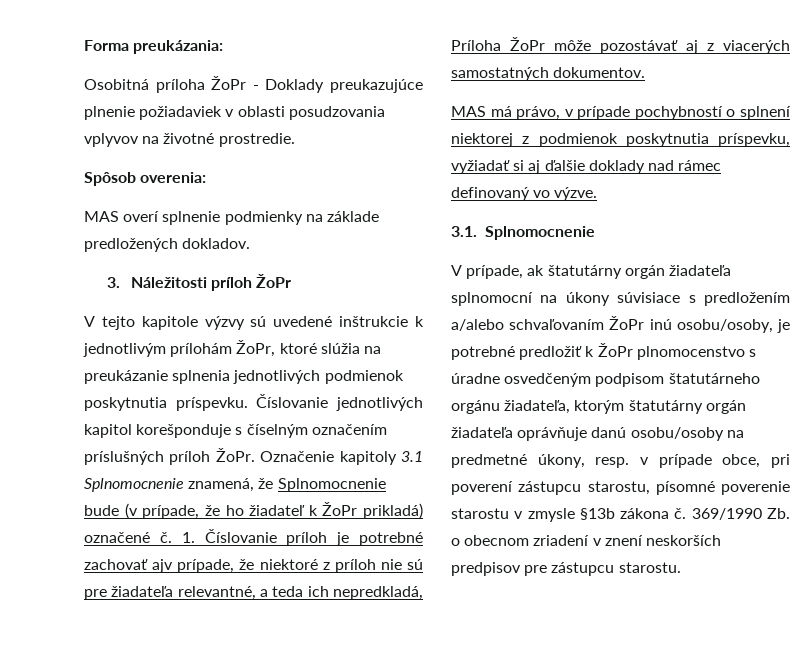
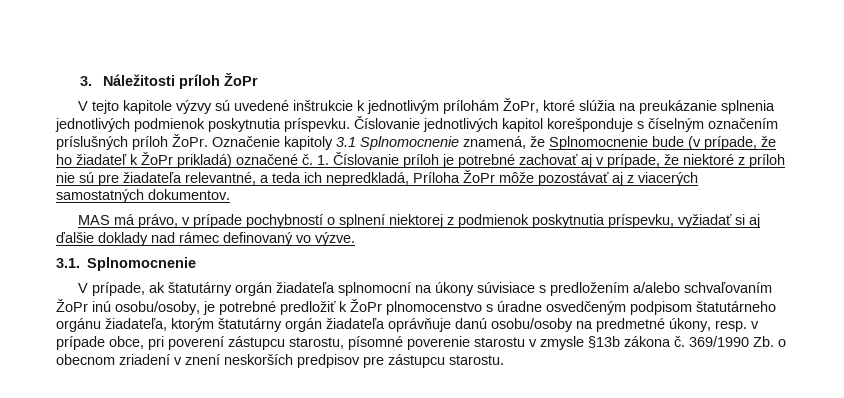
- Forma preukázania:
- Osobitná príloha ŽoPr - Doklady preukazujúce plnenie požiadaviek v oblasti posudzovania vplyvov na životné prostredie.
- Spôsob overenia:
- MAS overí splnenie podmienky na základe predložených dokladov.
- 1. Číslovanie príloh je potrebné zachovať ajv prípade, že niektoré z príloh nie sú pre žiadateľa relevantné, a teda ich nepredkladá, Príloha ŽoPr môže pozostávať aj z viacerých samostatných dokumentov.
+ 1. Číslovanie príloh je potrebné zachovať aj v prípade, že niektoré z príloh nie sú pre žiadateľa relevantné, a teda ich nepredkladá, Príloha ŽoPr môže pozostávať aj z viacerých samostatných dokumentov.

